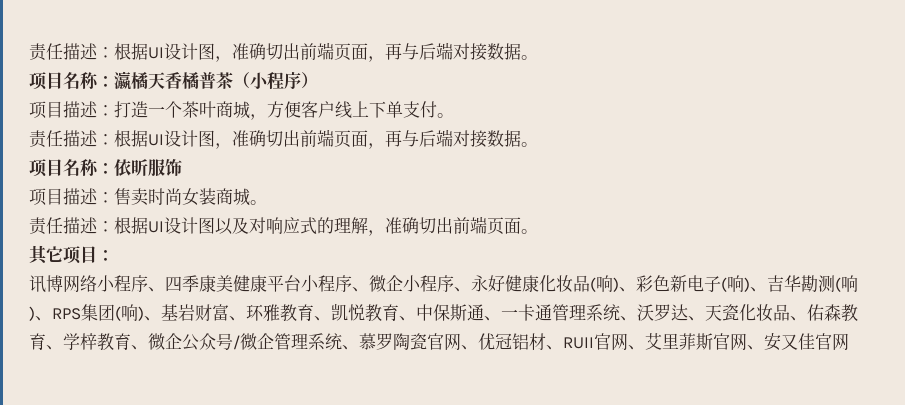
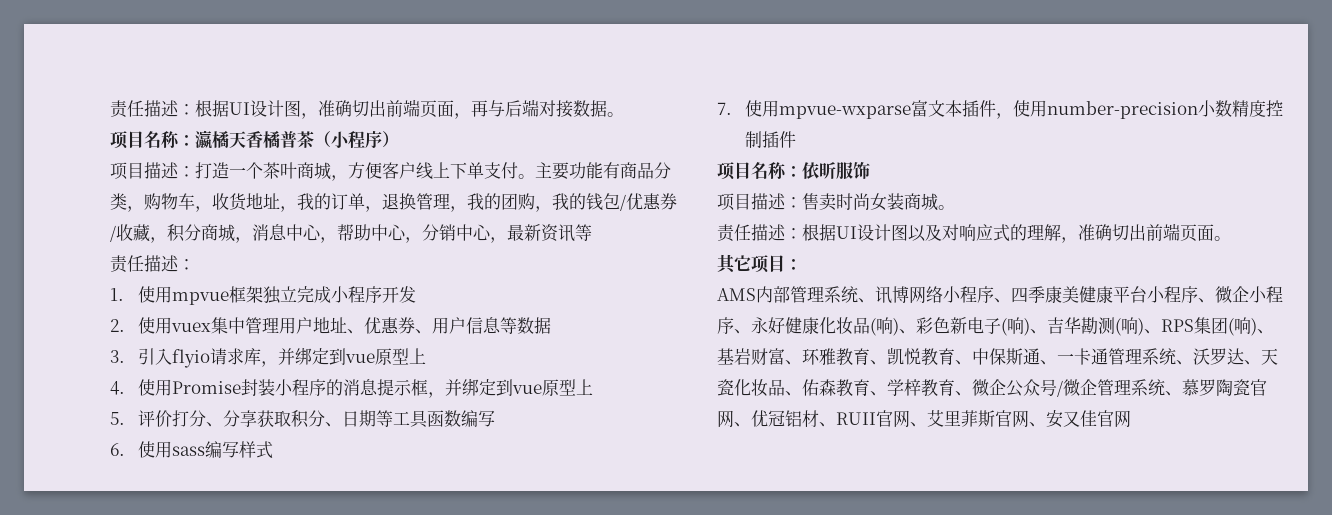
- 项目描述：打造一个茶叶商城，方便客户线上下单支付。
- 责任描述：根据UI设计图，准确切出前端页面，再与后端对接数据。
+ 项目描述：打造一个茶叶商城，方便客户线上下单支付。主要功能有商品分类，购物车，收货地址，我的订单，退换管理，我的团购，我的钱包/优惠券/收藏，积分商城，消息中心，帮助中心，分销中心，最新资讯等
+ 责任描述：
+ 1.使用mpvue框架独立完成小程序开发
+ 2.使用vuex集中管理用户地址、优惠券、用户信息等数据
+ 3.引入flyio请求库，并绑定到vue原型上
+ 4.使用Promise封装小程序的消息提示框，并绑定到vue原型上
+ 5.评价打分、分享获取积分、日期等工具函数编写
+ 6.使用sass编写样式
+ 7.使用mpvue-wxparse富文本插件，使用number-precision小数精度控制插件
- 讯博网络小程序、四季康美健康平台小程序、微企小程序、永好健康化妆品(响)、彩色新电子(响)、吉华勘测(响)、RPS集团(响)、基岩财富、环雅教育、凯悦教育、中保斯通、一卡通管理系统、沃罗达、天瓷化妆品、佑森教育、学梓教育、微企公众号/微企管理系统、慕罗陶瓷官网、优冠铝材、RUII官网、艾里菲斯官网、安又佳官网
+ AMS内部管理系统、讯博网络小程序、四季康美健康平台小程序、微企小程序、永好健康化妆品(响)、彩色新电子(响)、吉华勘测(响)、RPS集团(响)、基岩财富、环雅教育、凯悦教育、中保斯通、一卡通管理系统、沃罗达、天瓷化妆品、佑森教育、学梓教育、微企公众号/微企管理系统、慕罗陶瓷官网、优冠铝材、RUII官网、艾里菲斯官网、安又佳官网

